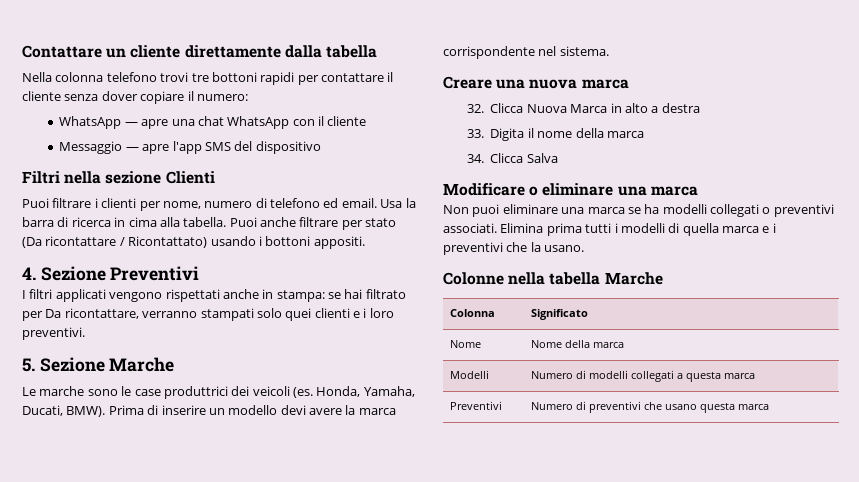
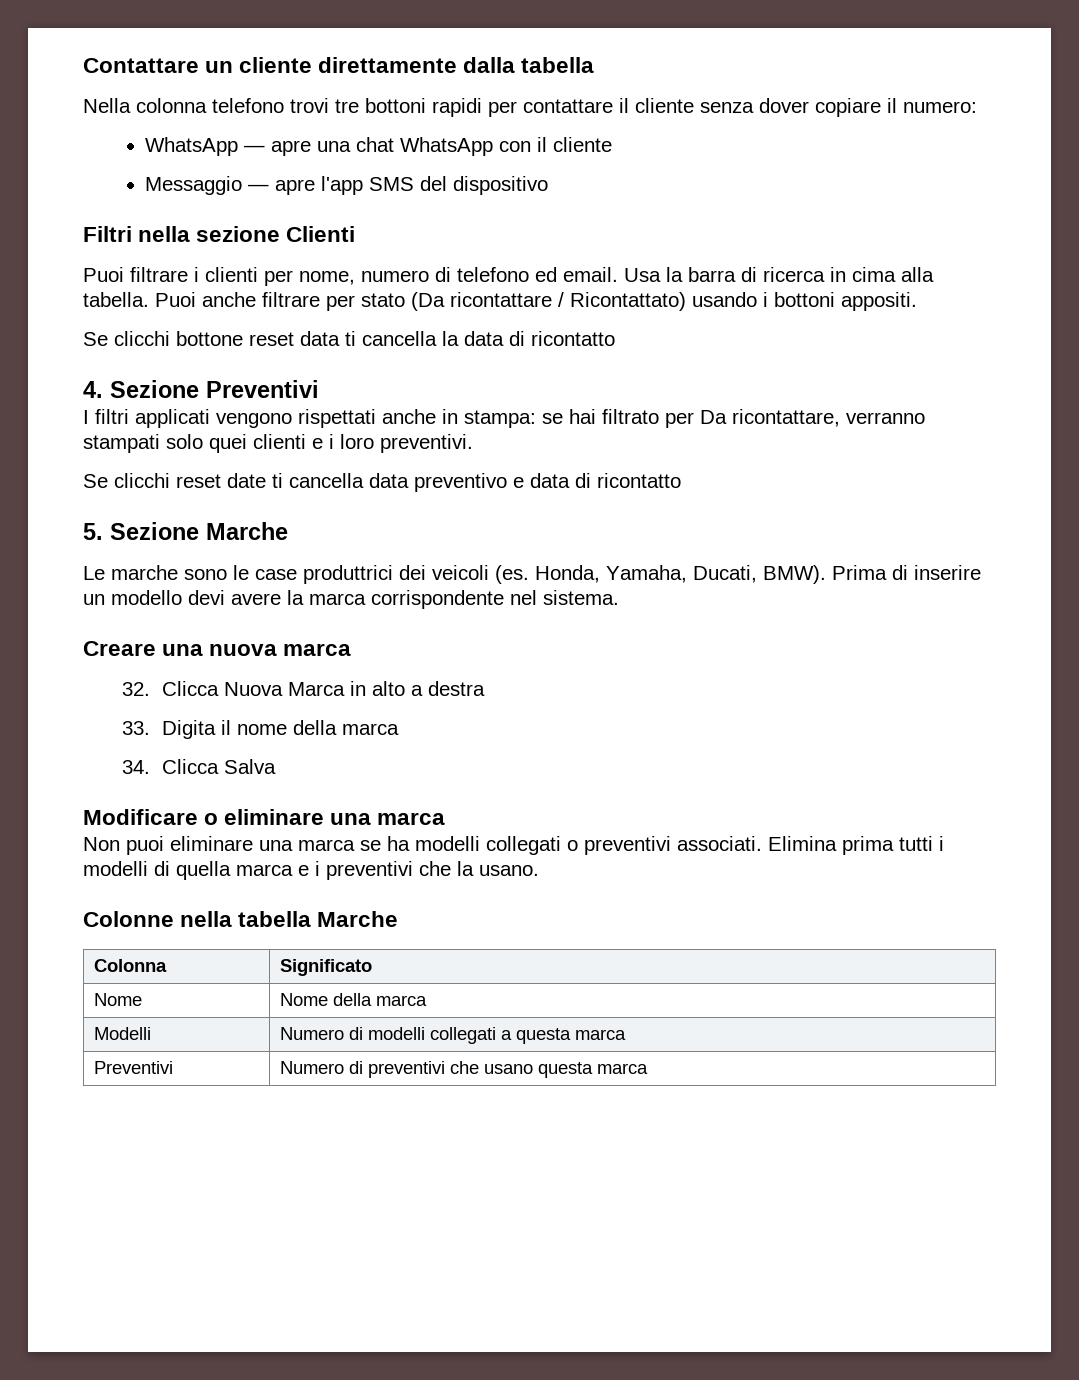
+ Se clicchi bottone reset data ti cancella la data di ricontatto
+ Se clicchi reset date ti cancella data preventivo e data di ricontatto

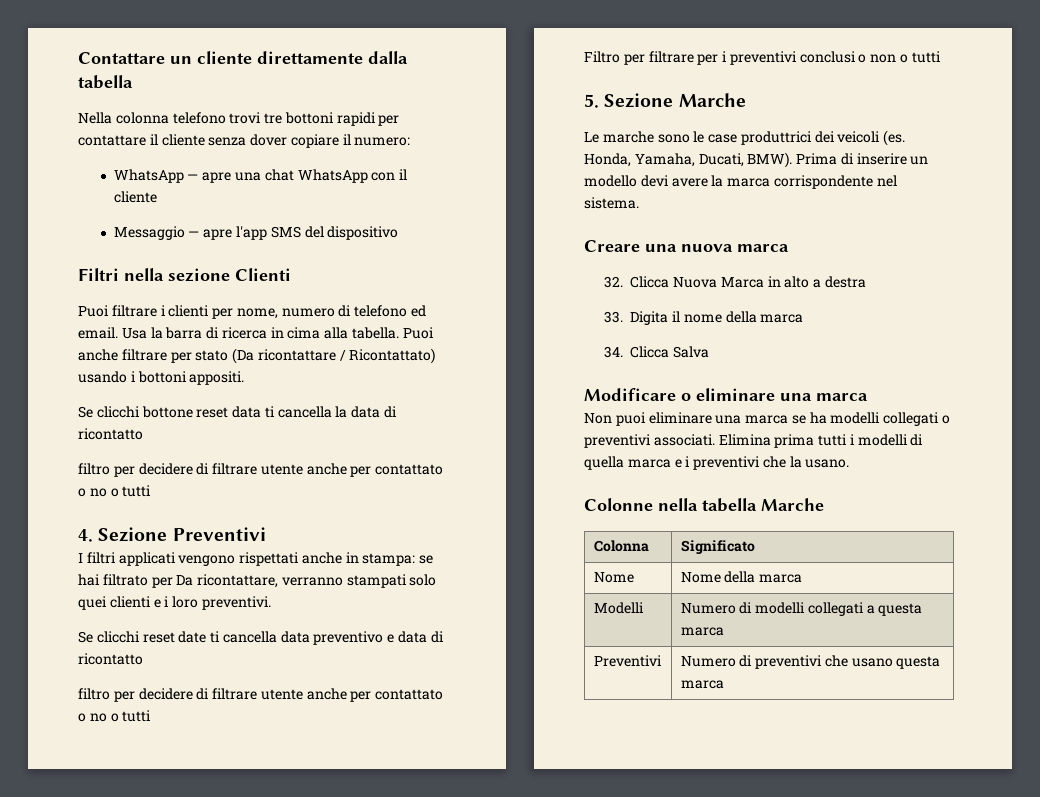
  Se clicchi bottone reset data ti cancella la data di ricontatto
+ filtro per decidere di filtrare utente anche per contattato o no o tutti
  Se clicchi reset date ti cancella data preventivo e data di ricontatto
+ filtro per decidere di filtrare utente anche per contattato o no o tutti
+ Filtro per filtrare per i preventivi conclusi o non o tutti

